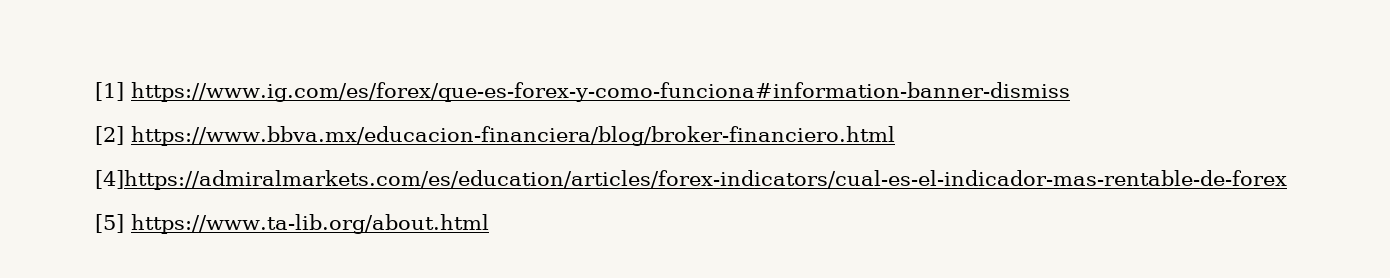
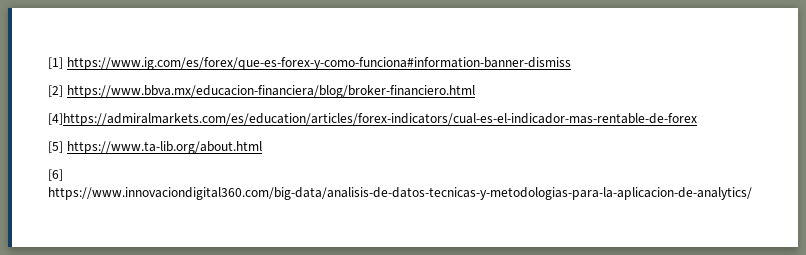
+ [6] https://www.innovaciondigital360.com/big-data/analisis-de-datos-tecnicas-y-metodologias-para-la-aplicacion-de-analytics/

